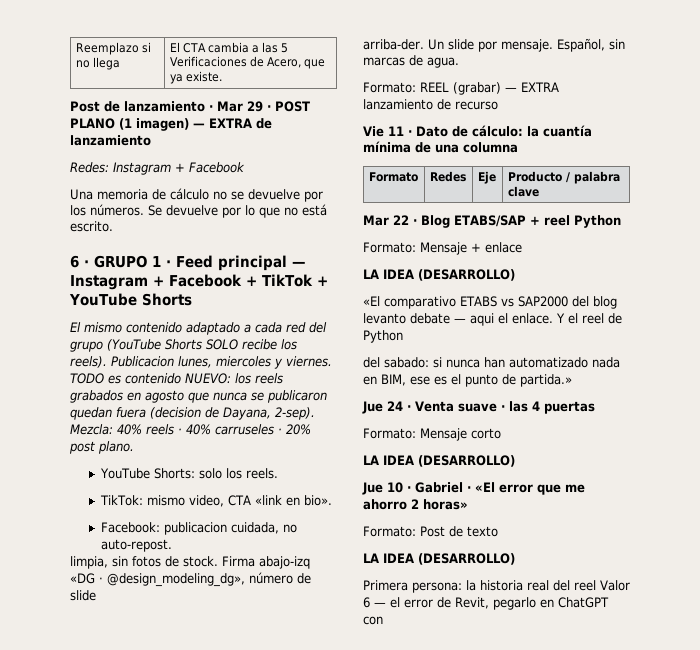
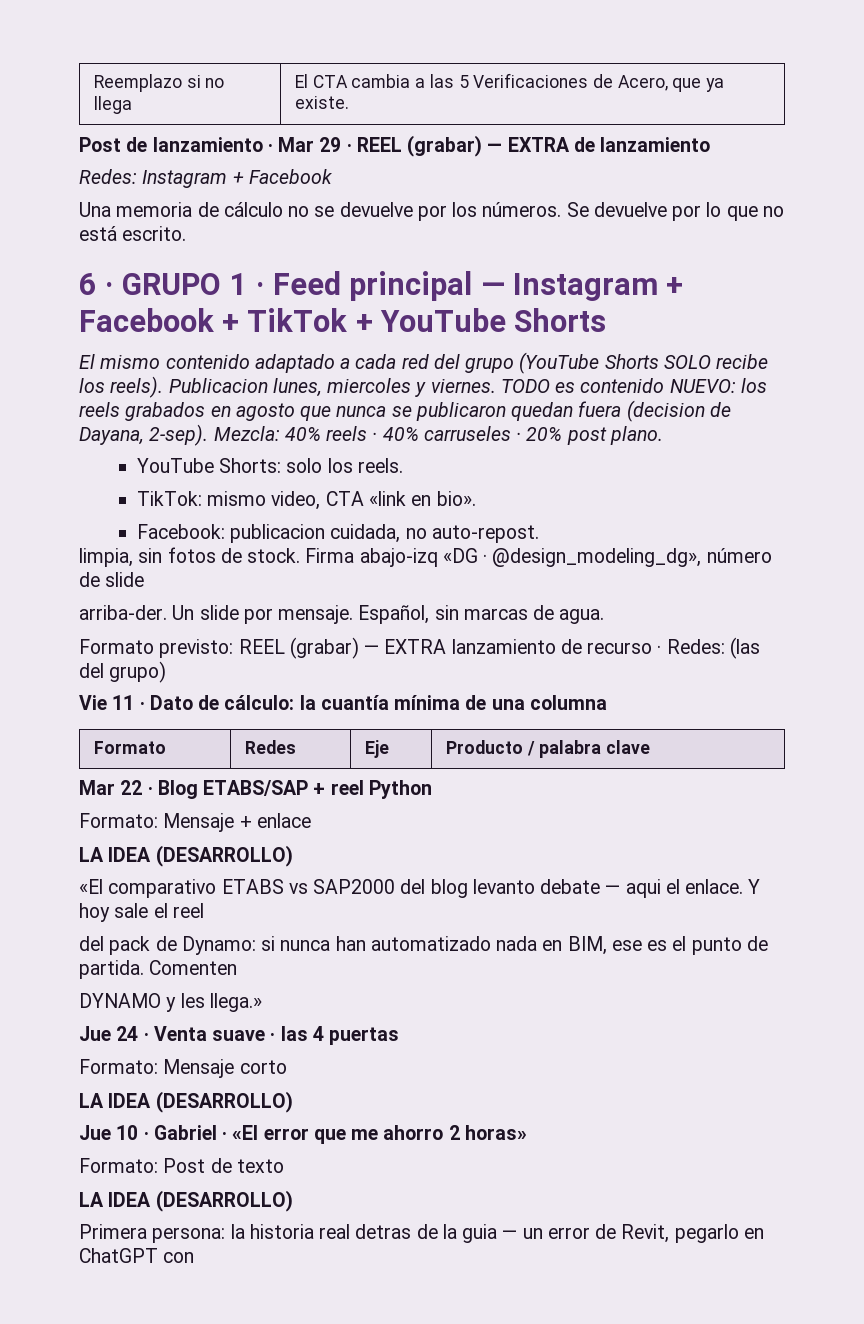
- Post de lanzamiento · Mar 29 · POST PLANO (1 imagen) — EXTRA de lanzamiento
+ Post de lanzamiento · Mar 29 · REEL (grabar) — EXTRA de lanzamiento
- Formato: REEL (grabar) — EXTRA lanzamiento de recurso
+ Formato previsto: REEL (grabar) — EXTRA lanzamiento de recurso · Redes: (las del grupo)
- Y el reel de Python
- del sabado: si nunca han automatizado nada en BIM, ese es el punto de partida.»
+ Y hoy sale el reel
+ del pack de Dynamo: si nunca han automatizado nada en BIM, ese es el punto de partida. Comenten
+ DYNAMO y les llega.»
- Primera persona: la historia real del reel Valor 6 — el error de Revit, pegarlo en ChatGPT con
+ Primera persona: la historia real detras de la guia — un error de Revit, pegarlo en ChatGPT con

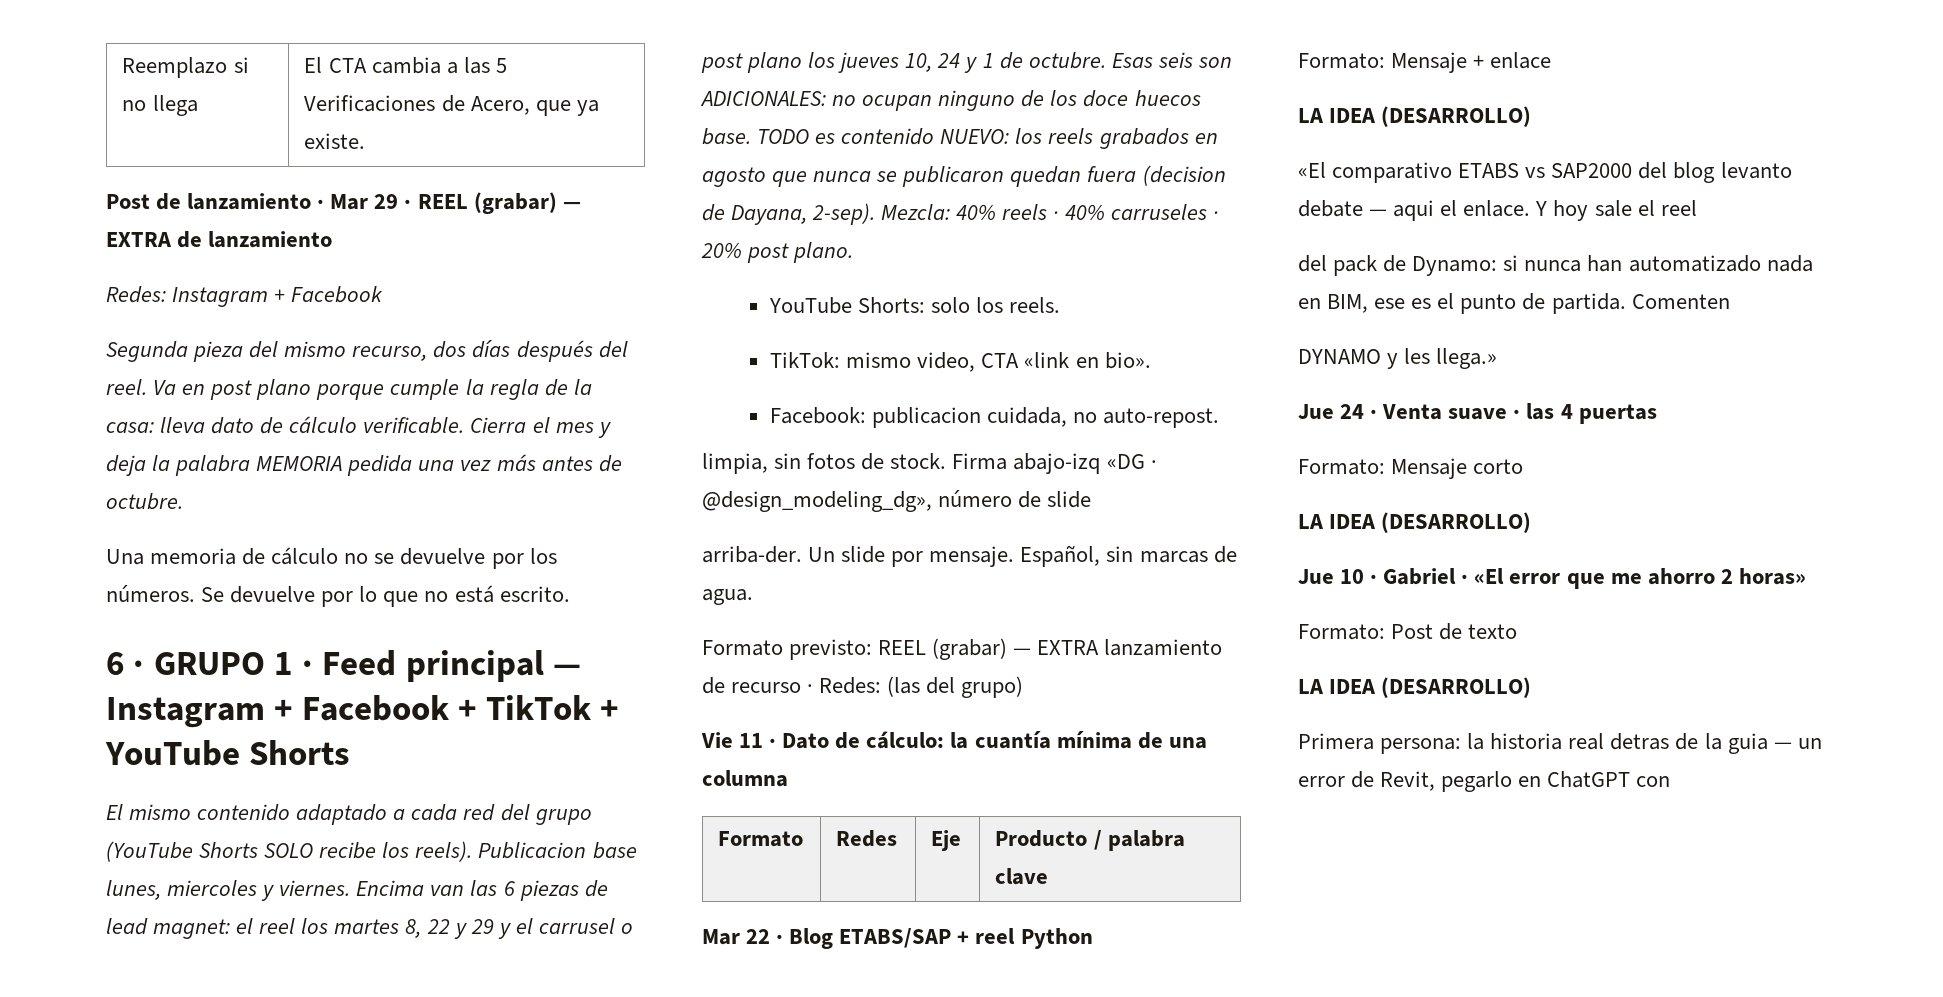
+ Segunda pieza del mismo recurso, dos días después del reel. Va en post plano porque cumple la regla de la casa: lleva dato de cálculo verificable. Cierra el mes y deja la palabra MEMORIA pedida una vez más antes de octubre.
- Publicacion lunes, miercoles y viernes.
+ Publicacion base lunes, miercoles y viernes.
+ Encima van las 6 piezas de lead magnet: el reel los martes 8, 22 y 29 y el carrusel o post plano los jueves 10, 24 y 1 de octubre. Esas seis son ADICIONALES: no ocupan ninguno de los doce huecos base.

